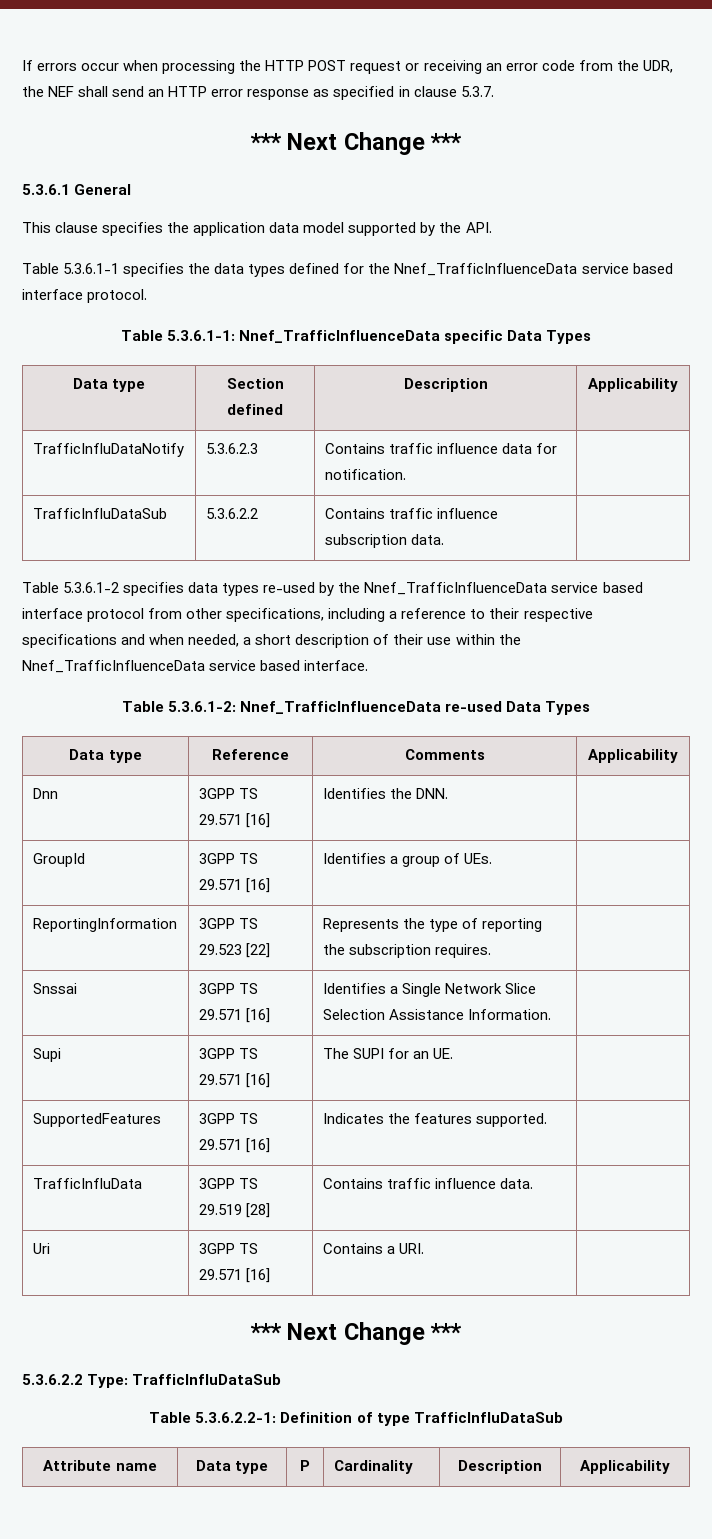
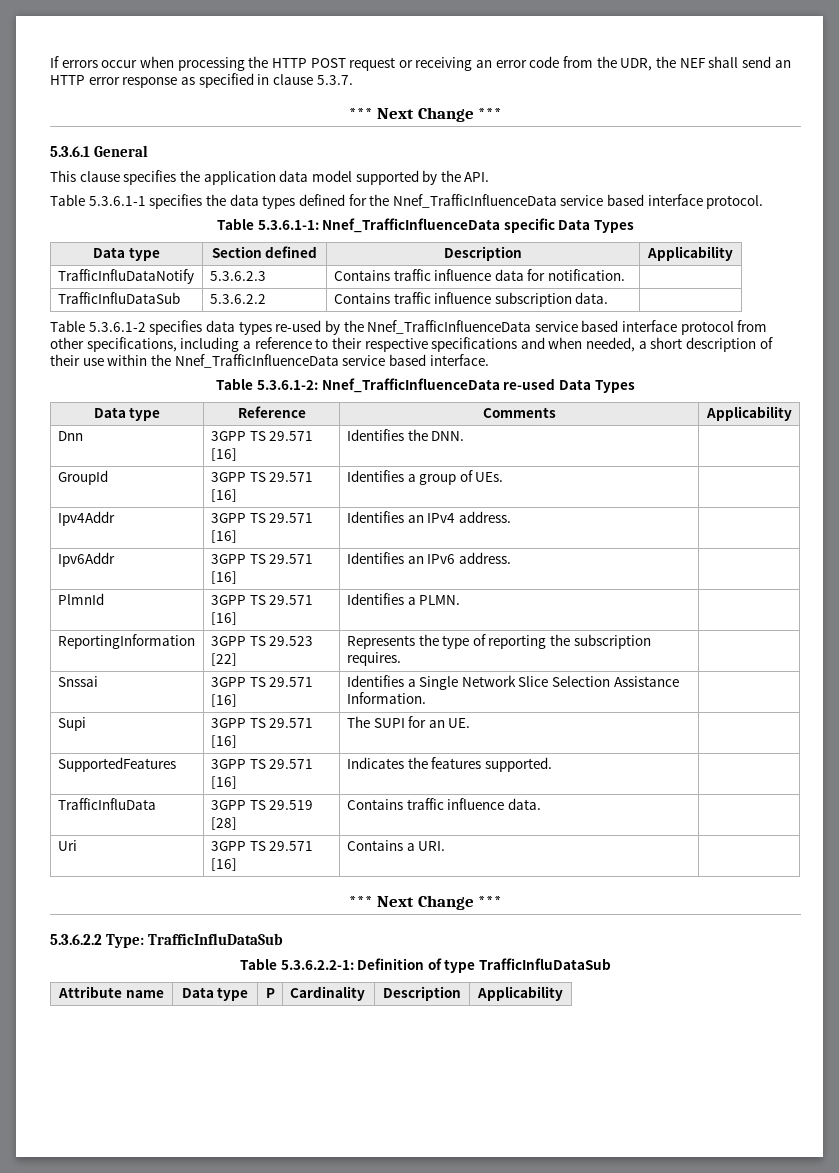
+ Ipv4Addr | 3GPP TS 29.571 [16] | Identifies an IPv4 address. |
+ Ipv6Addr | 3GPP TS 29.571 [16] | Identifies an IPv6 address. |
+ PlmnId | 3GPP TS 29.571 [16] | Identifies a PLMN. |

